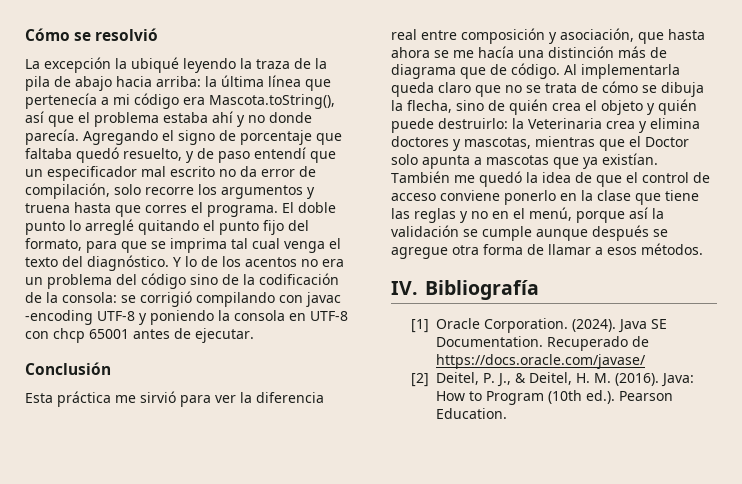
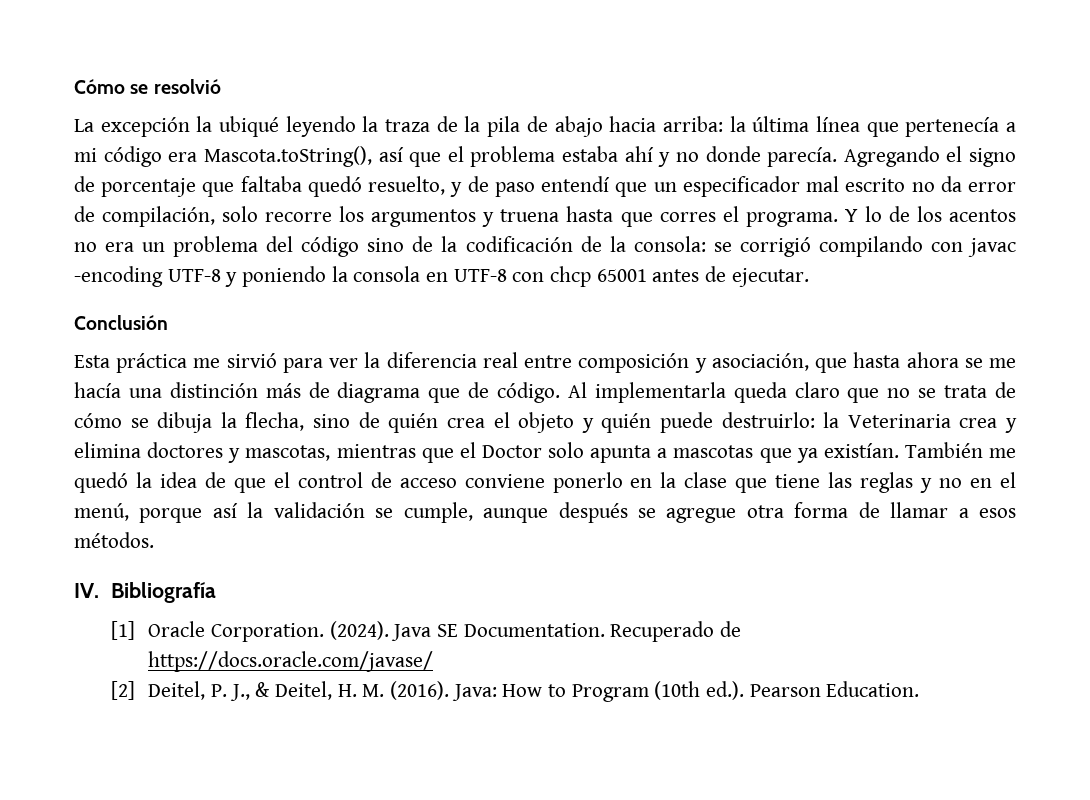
- El doble punto lo arreglé quitando el punto fijo del formato, para que se imprima tal cual venga el texto del diagnóstico.
- También me quedó la idea de que el control de acceso conviene ponerlo en la clase que tiene las reglas y no en el menú, porque así la validación se cumple aunque después se agregue otra forma de llamar a esos métodos.
+ También me quedó la idea de que el control de acceso conviene ponerlo en la clase que tiene las reglas y no en el menú, porque así la validación se cumple, aunque después se agregue otra forma de llamar a esos métodos.

